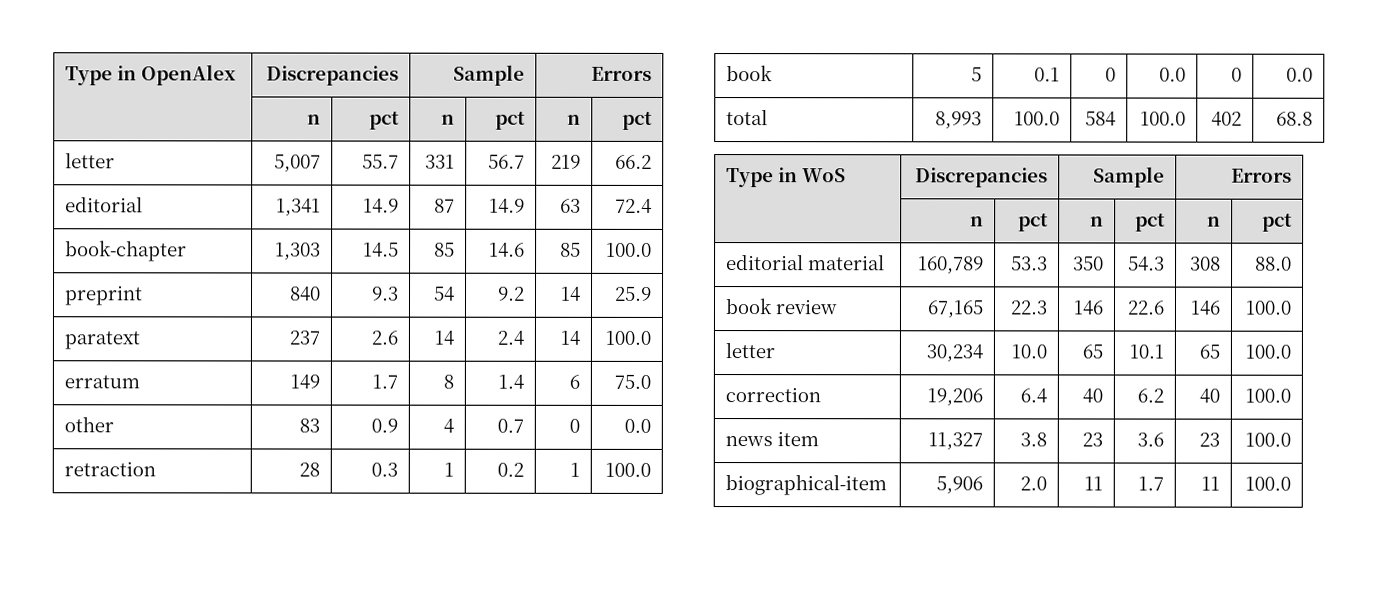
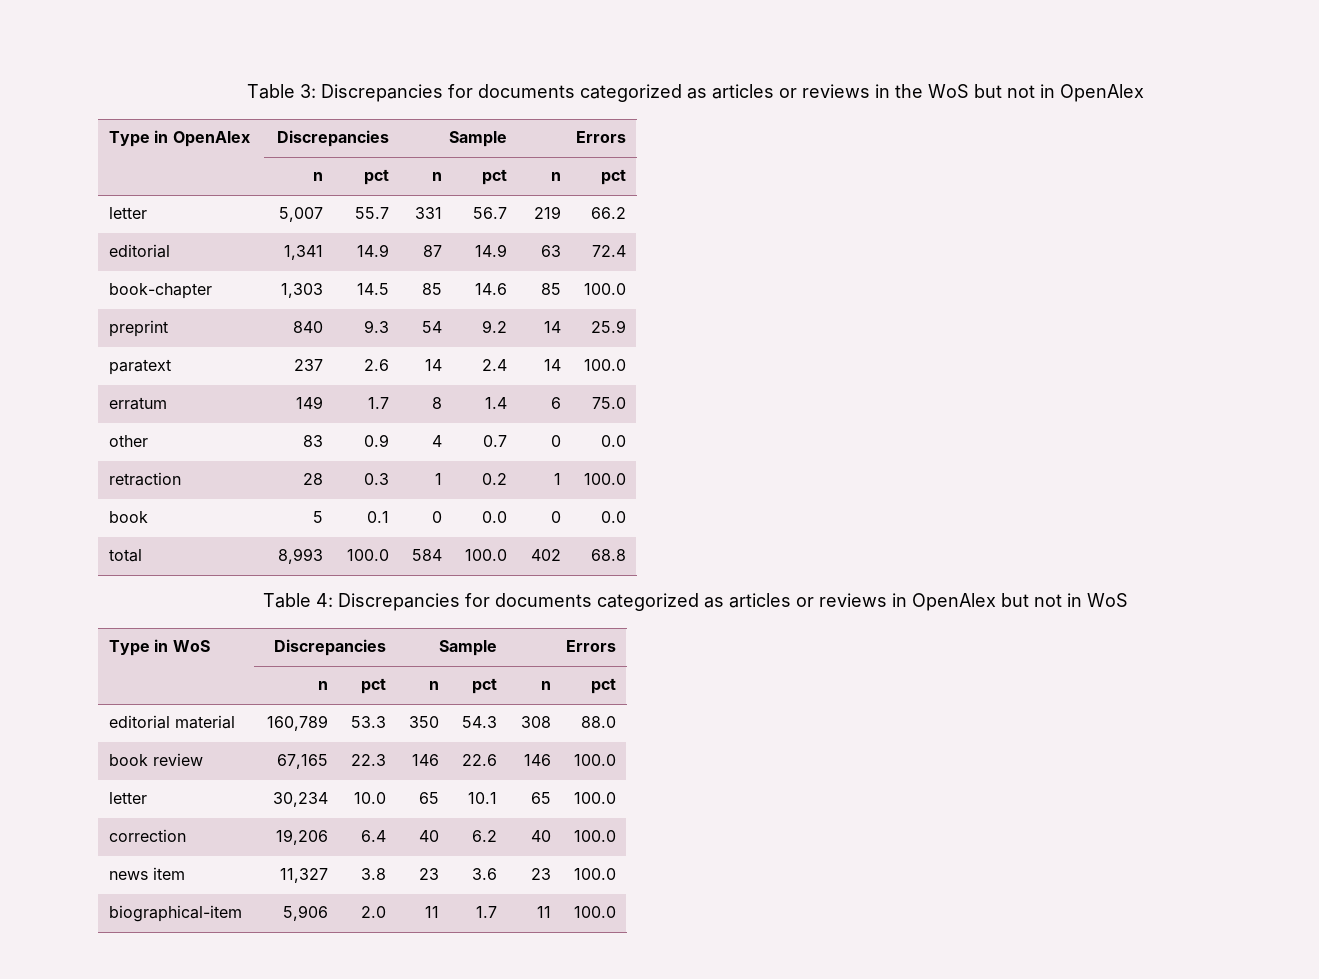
+ Table 3: Discrepancies for documents categorized as articles or reviews in the WoS but not in OpenAlex
+ Table 4: Discrepancies for documents categorized as articles or reviews in OpenAlex but not in WoS

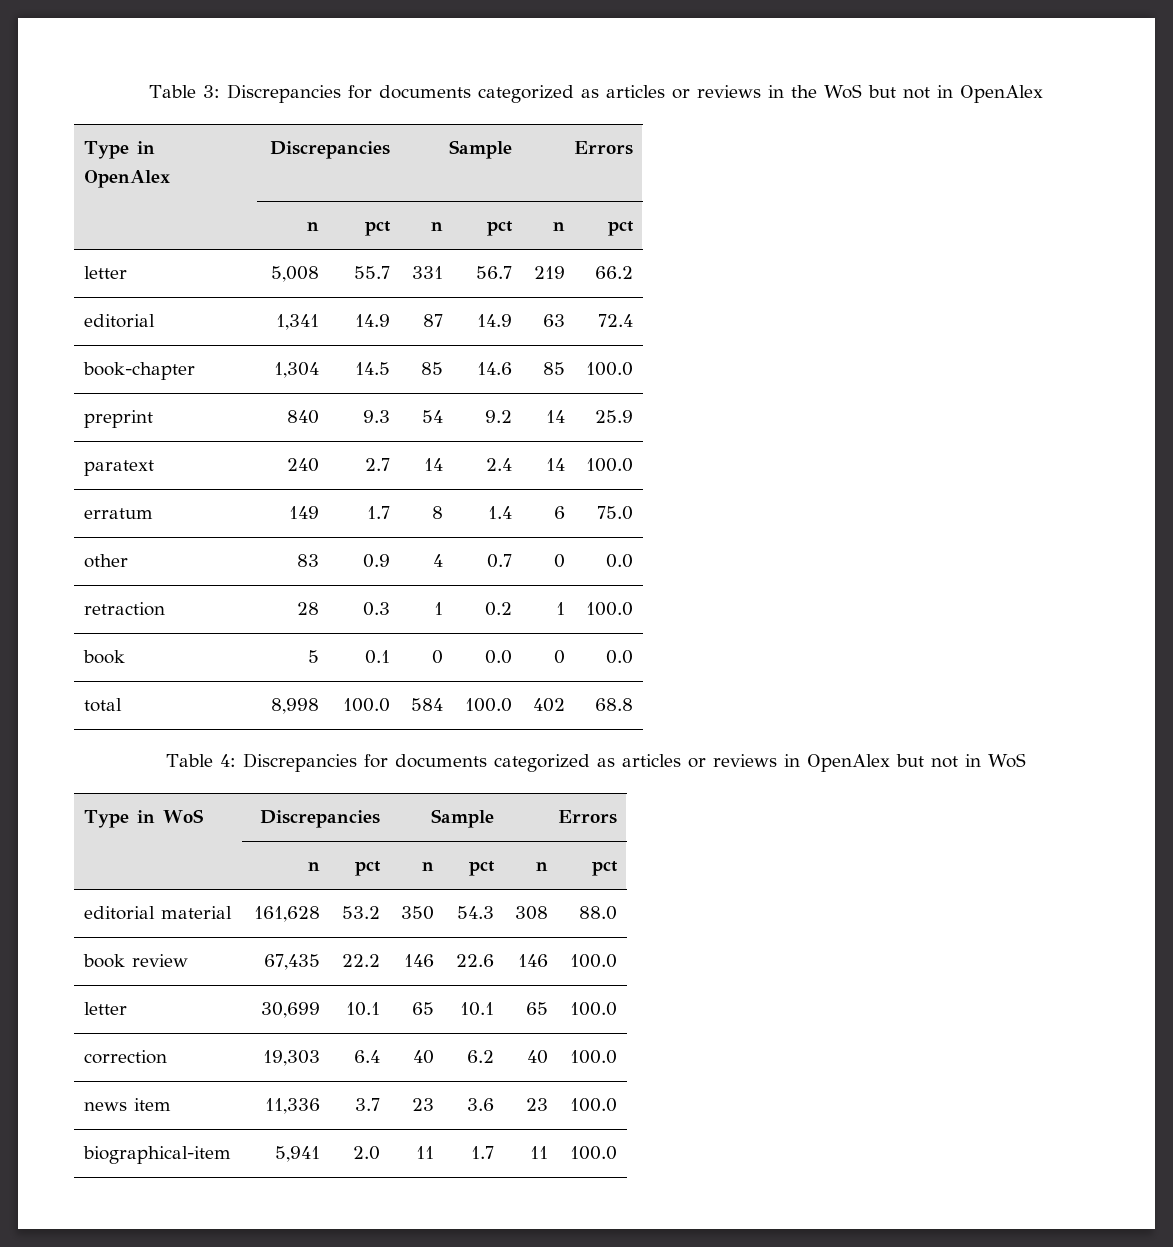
- letter | 5,007 | 55.7 | 331 | 56.7 | 219 | 66.2
+ letter | 5,008 | 55.7 | 331 | 56.7 | 219 | 66.2
- book-chapter | 1,303 | 14.5 | 85 | 14.6 | 85 | 100.0
+ book-chapter | 1,304 | 14.5 | 85 | 14.6 | 85 | 100.0
- paratext | 237 | 2.6 | 14 | 2.4 | 14 | 100.0
+ paratext | 240 | 2.7 | 14 | 2.4 | 14 | 100.0
- total | 8,993 | 100.0 | 584 | 100.0 | 402 | 68.8
+ total | 8,998 | 100.0 | 584 | 100.0 | 402 | 68.8
- editorial material | 160,789 | 53.3 | 350 | 54.3 | 308 | 88.0
+ editorial material | 161,628 | 53.2 | 350 | 54.3 | 308 | 88.0
- book review | 67,165 | 22.3 | 146 | 22.6 | 146 | 100.0
+ book review | 67,435 | 22.2 | 146 | 22.6 | 146 | 100.0
- letter | 30,234 | 10.0 | 65 | 10.1 | 65 | 100.0
+ letter | 30,699 | 10.1 | 65 | 10.1 | 65 | 100.0
- correction | 19,206 | 6.4 | 40 | 6.2 | 40 | 100.0
+ correction | 19,303 | 6.4 | 40 | 6.2 | 40 | 100.0
- news item | 11,327 | 3.8 | 23 | 3.6 | 23 | 100.0
+ news item | 11,336 | 3.7 | 23 | 3.6 | 23 | 100.0
- biographical-item | 5,906 | 2.0 | 11 | 1.7 | 11 | 100.0
+ biographical-item | 5,941 | 2.0 | 11 | 1.7 | 11 | 100.0

